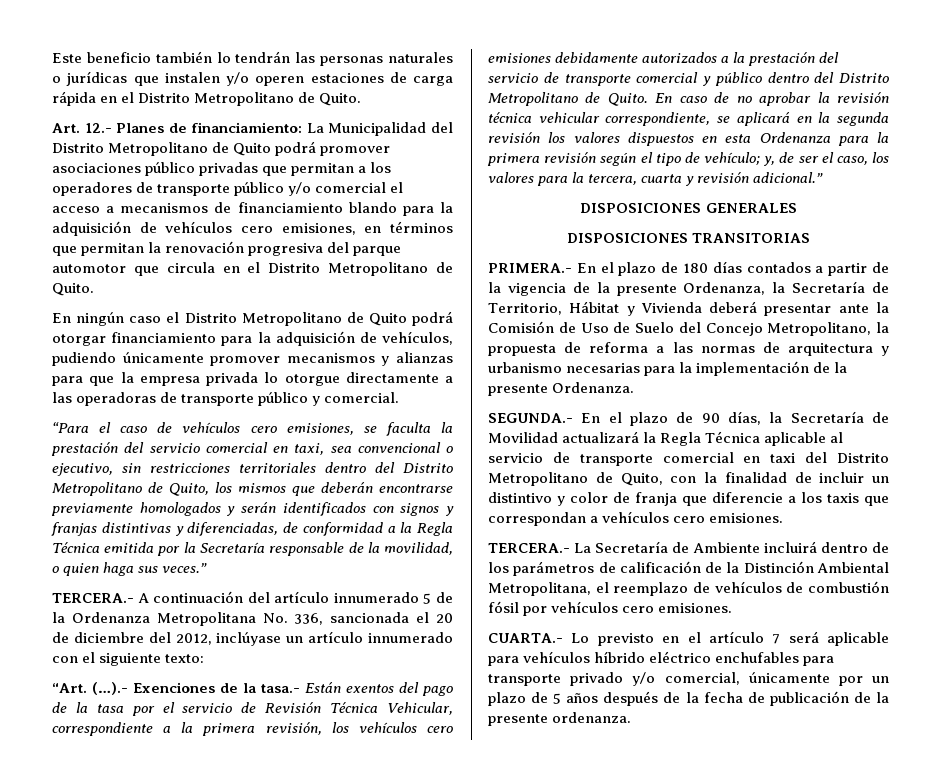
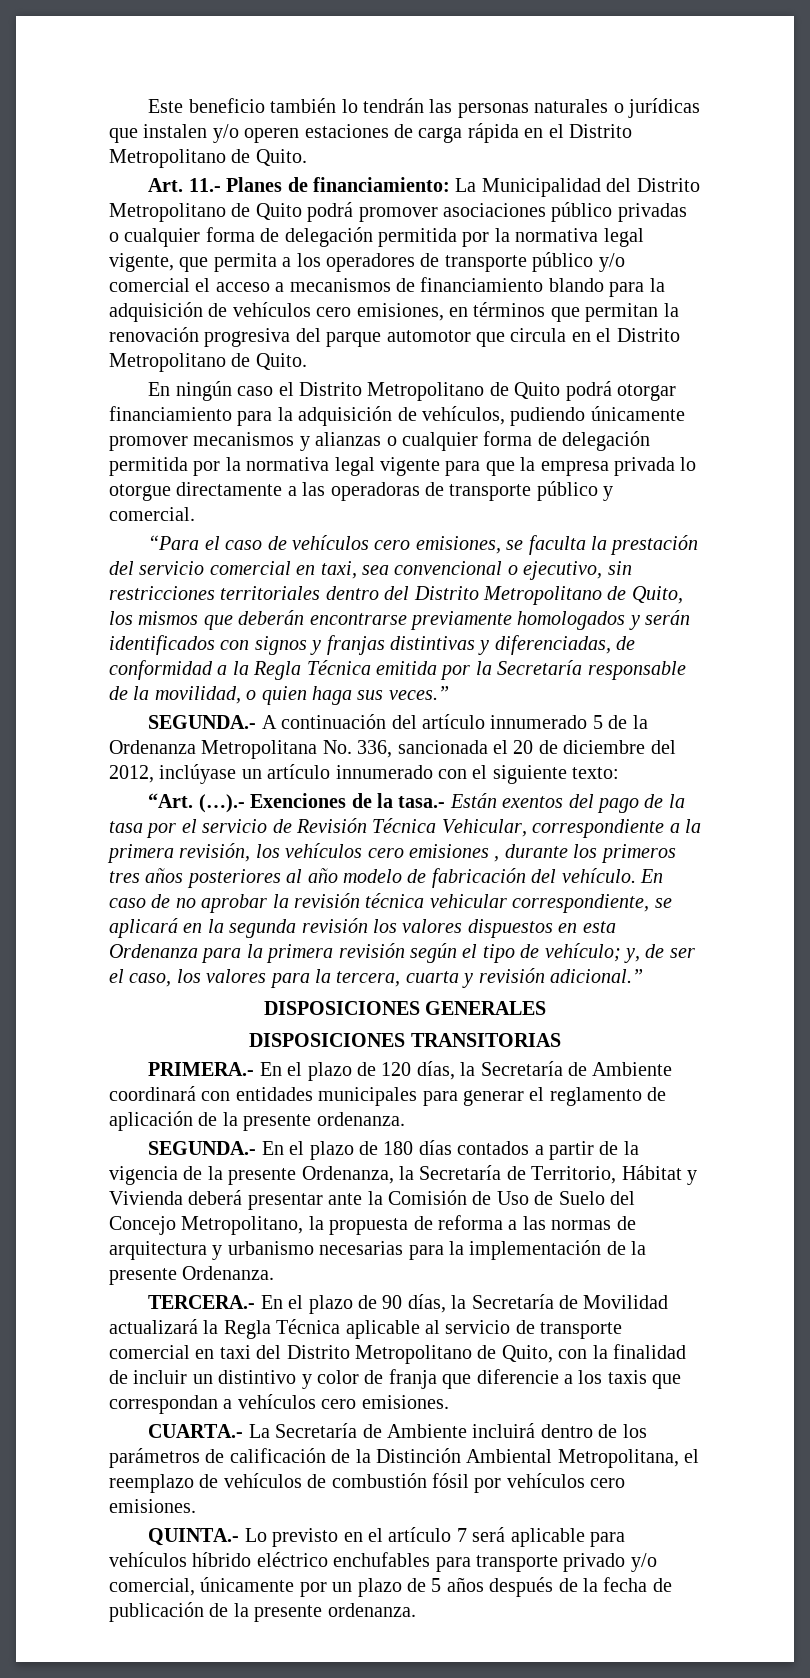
- Art. 12.- Planes de financiamiento: La Municipalidad del Distrito Metropolitano de Quito podrá promover asociaciones público privadas que permitan a los operadores de transporte público y/o comercial el acceso a mecanismos de financiamiento blando para la adquisición de vehículos cero emisiones, en términos que permitan la renovación progresiva del parque automotor que circula en el Distrito Metropolitano de Quito.
+ Art. 11.- Planes de financiamiento: La Municipalidad del Distrito Metropolitano de Quito podrá promover asociaciones público privadas o cualquier forma de delegación permitida por la normativa legal vigente, que permita a los operadores de transporte público y/o comercial el acceso a mecanismos de financiamiento blando para la adquisición de vehículos cero emisiones, en términos que permitan la renovación progresiva del parque automotor que circula en el Distrito Metropolitano de Quito.
- En ningún caso el Distrito Metropolitano de Quito podrá otorgar financiamiento para la adquisición de vehículos, pudiendo únicamente promover mecanismos y alianzas para que la empresa privada lo otorgue directamente a las operadoras de transporte público y comercial.
+ En ningún caso el Distrito Metropolitano de Quito podrá otorgar financiamiento para la adquisición de vehículos, pudiendo únicamente promover mecanismos y alianzas o cualquier forma de delegación permitida por la normativa legal vigente para que la empresa privada lo otorgue directamente a las operadoras de transporte público y comercial.
- TERCERA.- A continuación del artículo innumerado 5 de la Ordenanza Metropolitana No. 336, sancionada el 20 de diciembre del 2012, inclúyase un artículo innumerado con el siguiente texto:
+ SEGUNDA.- A continuación del artículo innumerado 5 de la Ordenanza Metropolitana No. 336, sancionada el 20 de diciembre del 2012, inclúyase un artículo innumerado con el siguiente texto:
- “Art. (…).- Exenciones de la tasa.- Están exentos del pago de la tasa por el servicio de Revisión Técnica Vehicular, correspondiente a la primera revisión, los vehículos cero emisiones debidamente autorizados a la prestación del servicio de transporte comercial y público dentro del Distrito Metropolitano de Quito.
+ “Art. (…).- Exenciones de la tasa.- Están exentos del pago de la tasa por el servicio de Revisión Técnica Vehicular, correspondiente a la primera revisión, los vehículos cero emisiones , durante los primeros tres años posteriores al año modelo de fabricación del vehículo.
- PRIMERA.- En el plazo de 180 días contados a partir de la vigencia de la presente Ordenanza, la Secretaría de Territorio, Hábitat y Vivienda deberá presentar ante la Comisión de Uso de Suelo del Concejo Metropolitano, la propuesta de reforma a las normas de arquitectura y urbanismo necesarias para la implementación de la presente Ordenanza.
+ PRIMERA.- En el plazo de 120 días, la Secretaría de Ambiente coordinará con entidades municipales para generar el reglamento de aplicación de la presente ordenanza.
+ SEGUNDA.- En el plazo de 180 días contados a partir de la vigencia de la presente Ordenanza, la Secretaría de Territorio, Hábitat y Vivienda deberá presentar ante la Comisión de Uso de Suelo del Concejo Metropolitano, la propuesta de reforma a las normas de arquitectura y urbanismo necesarias para la implementación de la presente Ordenanza.
- SEGUNDA.- En el plazo de 90 días, la Secretaría de Movilidad actualizará la Regla Técnica aplicable al servicio de transporte comercial en taxi del Distrito Metropolitano de Quito, con la finalidad de incluir un distintivo y color de franja que diferencie a los taxis que correspondan a vehículos cero emisiones.
+ TERCERA.- En el plazo de 90 días, la Secretaría de Movilidad actualizará la Regla Técnica aplicable al servicio de transporte comercial en taxi del Distrito Metropolitano de Quito, con la finalidad de incluir un distintivo y color de franja que diferencie a los taxis que correspondan a vehículos cero emisiones.
- TERCERA.- La Secretaría de Ambiente incluirá dentro de los parámetros de calificación de la Distinción Ambiental Metropolitana, el reemplazo de vehículos de combustión fósil por vehículos cero emisiones.
+ CUARTA.- La Secretaría de Ambiente incluirá dentro de los parámetros de calificación de la Distinción Ambiental Metropolitana, el reemplazo de vehículos de combustión fósil por vehículos cero emisiones.
- CUARTA.- Lo previsto en el artículo 7 será aplicable para vehículos híbrido eléctrico enchufables para transporte privado y/o comercial, únicamente por un plazo de 5 años después de la fecha de publicación de la presente ordenanza.
+ QUINTA.- Lo previsto en el artículo 7 será aplicable para vehículos híbrido eléctrico enchufables para transporte privado y/o comercial, únicamente por un plazo de 5 años después de la fecha de publicación de la presente ordenanza.

